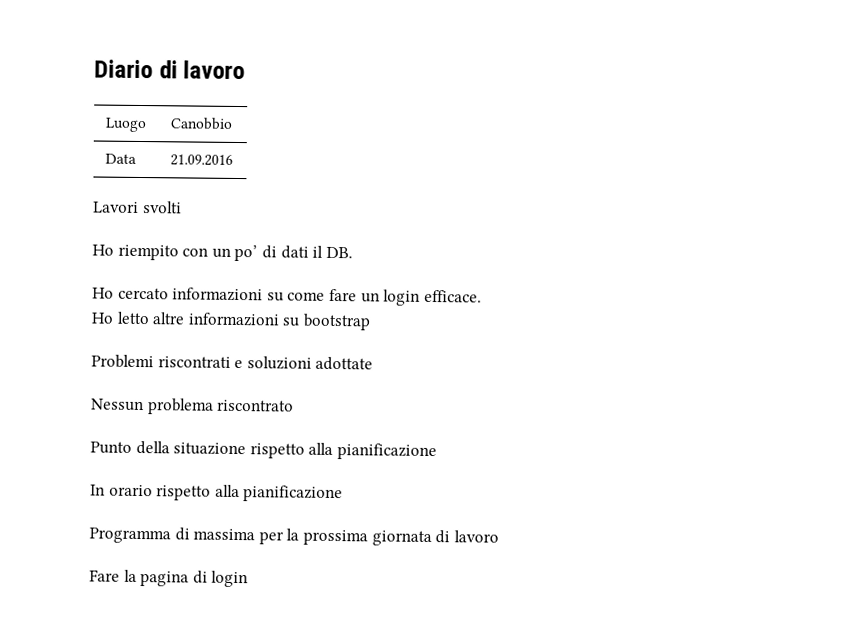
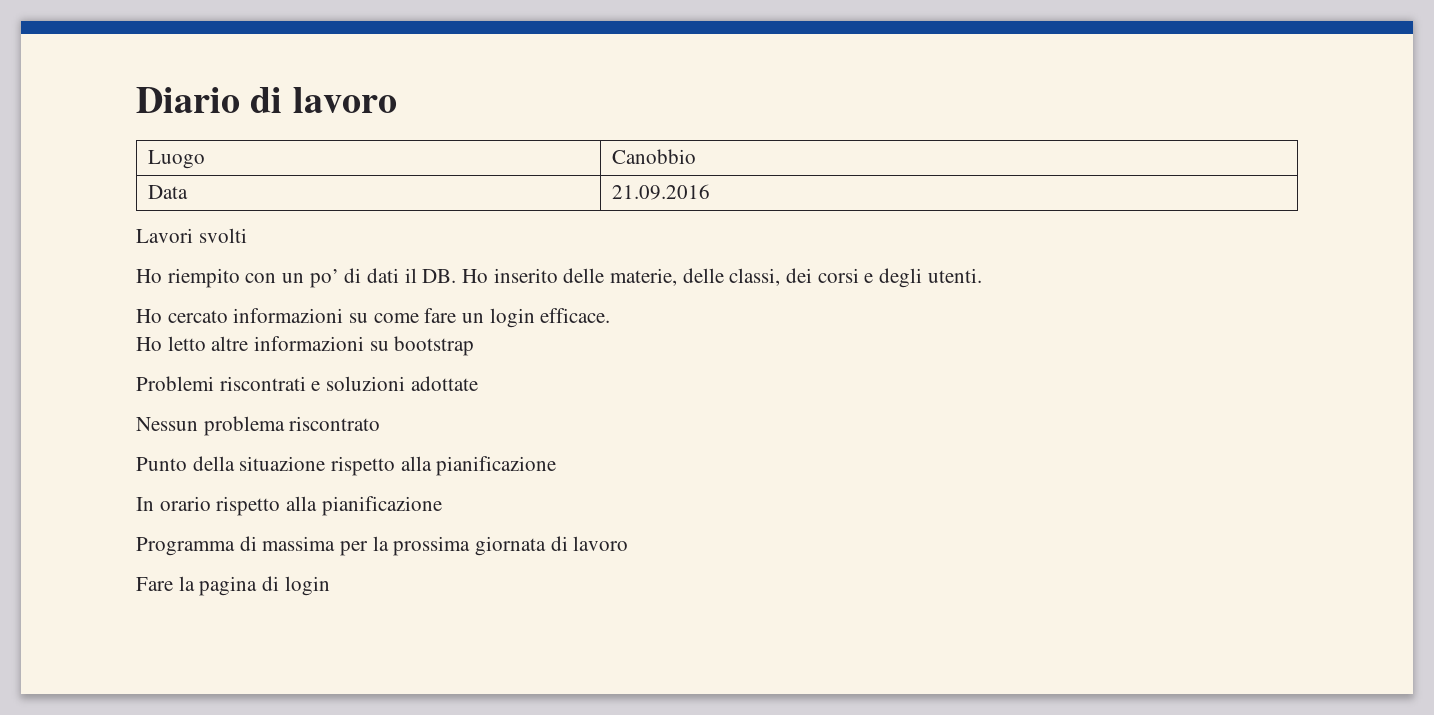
- Ho riempito con un po’ di dati il DB.
+ Ho riempito con un po’ di dati il DB. Ho inserito delle materie, delle classi, dei corsi e degli utenti.

